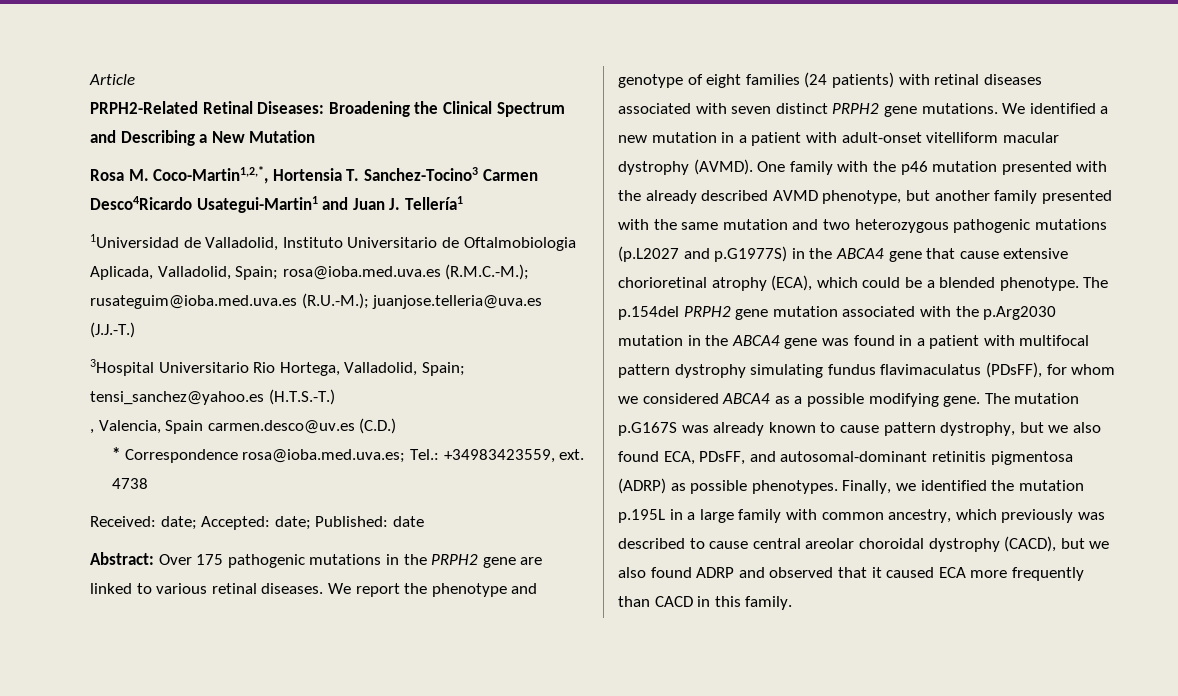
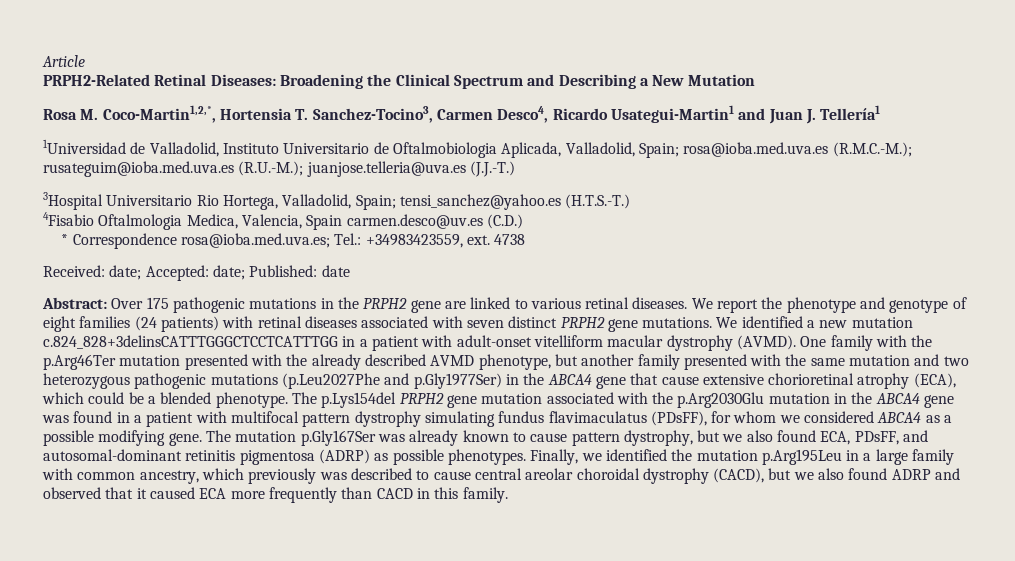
- Rosa M. Coco-Martin1,2,*, Hortensia T. Sanchez-Tocino3 Carmen Desco4Ricardo Usategui-Martin1 and Juan J. Tellería1
+ Rosa M. Coco-Martin1,2,*, Hortensia T. Sanchez-Tocino3, Carmen Desco4, Ricardo Usategui-Martin1 and Juan J. Tellería1
- , Valencia, Spain carmen.desco@uv.es (C.D.)
+ 4Fisabio Oftalmologia Medica, Valencia, Spain carmen.desco@uv.es (C.D.)
- We identified a new mutation in a patient with adult-onset vitelliform macular dystrophy (AVMD).
+ We identified a new mutation c.824_828+3delinsCATTTGGGCTCCTCATTTGG in a patient with adult-onset vitelliform macular dystrophy (AVMD).
- One family with the p46 mutation presented with the already described AVMD phenotype, but another family presented with the same mutation and two heterozygous pathogenic mutations (p.L2027 and p.G1977S) in the ABCA4 gene that cause extensive chorioretinal atrophy (ECA), which could be a blended phenotype.
+ One family with the p.Arg46Ter mutation presented with the already described AVMD phenotype, but another family presented with the same mutation and two heterozygous pathogenic mutations (p.Leu2027Phe and p.Gly1977Ser) in the ABCA4 gene that cause extensive chorioretinal atrophy (ECA), which could be a blended phenotype.
- The p.154del PRPH2 gene mutation associated with the p.Arg2030 mutation in the ABCA4 gene was found in a patient with multifocal pattern dystrophy simulating fundus flavimaculatus (PDsFF), for whom we considered ABCA4 as a possible modifying gene.
+ The p.Lys154del PRPH2 gene mutation associated with the p.Arg2030Glu mutation in the ABCA4 gene was found in a patient with multifocal pattern dystrophy simulating fundus flavimaculatus (PDsFF), for whom we considered ABCA4 as a possible modifying gene.
- The mutation p.G167S was already known to cause pattern dystrophy, but we also found ECA, PDsFF, and autosomal-dominant retinitis pigmentosa (ADRP) as possible phenotypes.
+ The mutation p.Gly167Ser was already known to cause pattern dystrophy, but we also found ECA, PDsFF, and autosomal-dominant retinitis pigmentosa (ADRP) as possible phenotypes.
- Finally, we identified the mutation p.195L in a large family with common ancestry, which previously was described to cause central areolar choroidal dystrophy (CACD), but we also found ADRP and observed that it caused ECA more frequently than CACD in this family.
+ Finally, we identified the mutation p.Arg195Leu in a large family with common ancestry, which previously was described to cause central areolar choroidal dystrophy (CACD), but we also found ADRP and observed that it caused ECA more frequently than CACD in this family.

